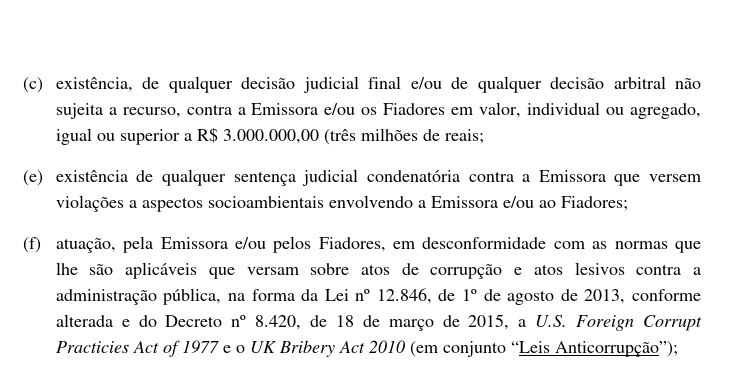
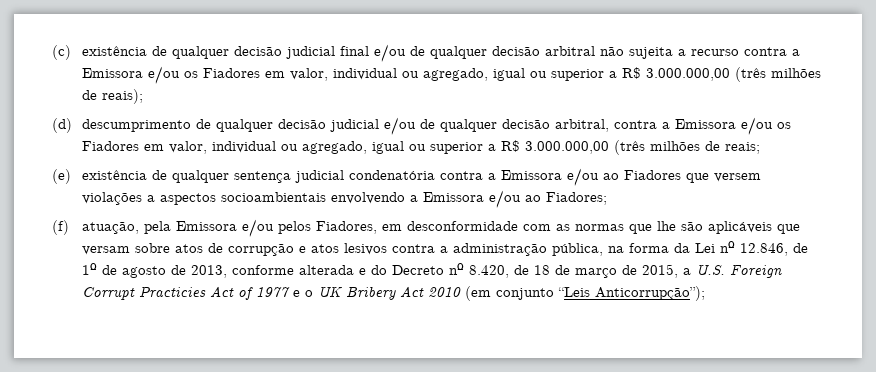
- (c) existência, de qualquer decisão judicial final e/ou de qualquer decisão arbitral não sujeita a recurso, contra a Emissora e/ou os Fiadores em valor, individual ou agregado, igual ou superior a R$ 3.000.000,00 (três milhões de reais;
+ (c) existência de qualquer decisão judicial final e/ou de qualquer decisão arbitral não sujeita a recurso contra a Emissora e/ou os Fiadores em valor, individual ou agregado, igual ou superior a R$ 3.000.000,00 (três milhões de reais);
+ (d) descumprimento de qualquer decisão judicial e/ou de qualquer decisão arbitral, contra a Emissora e/ou os Fiadores em valor, individual ou agregado, igual ou superior a R$ 3.000.000,00 (três milhões de reais;
- (e) existência de qualquer sentença judicial condenatória contra a Emissora que versem violações a aspectos socioambientais envolvendo a Emissora e/ou ao Fiadores;
+ (e) existência de qualquer sentença judicial condenatória contra a Emissora e/ou ao Fiadores que versem violações a aspectos socioambientais envolvendo a Emissora e/ou ao Fiadores;

